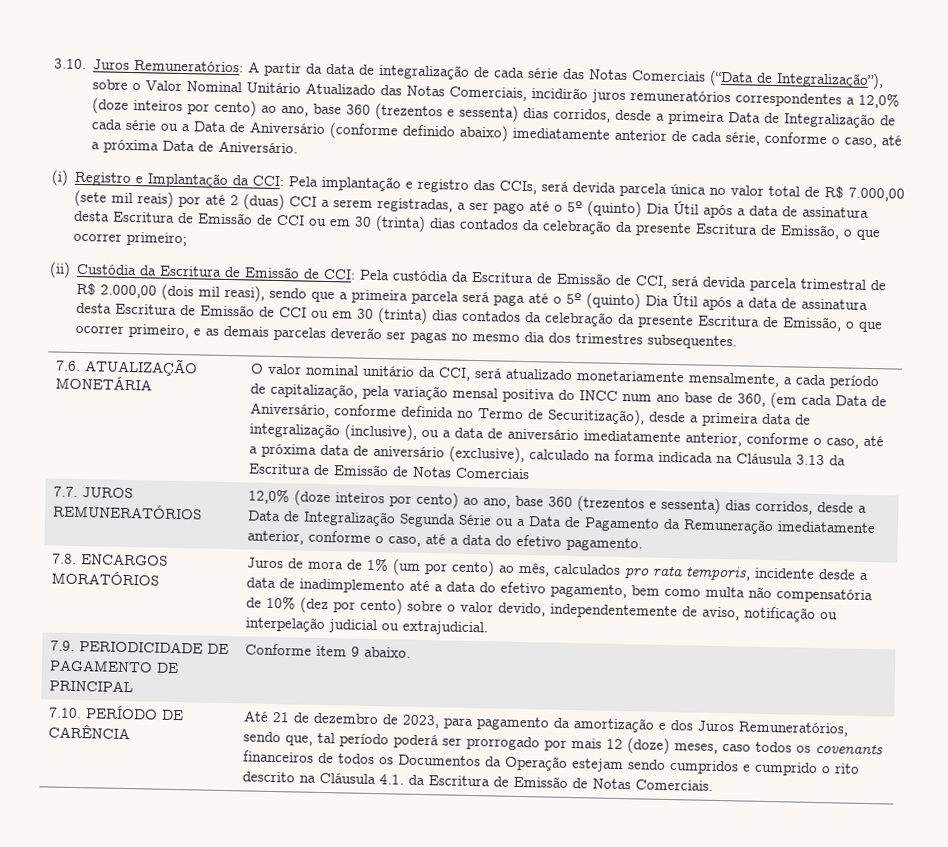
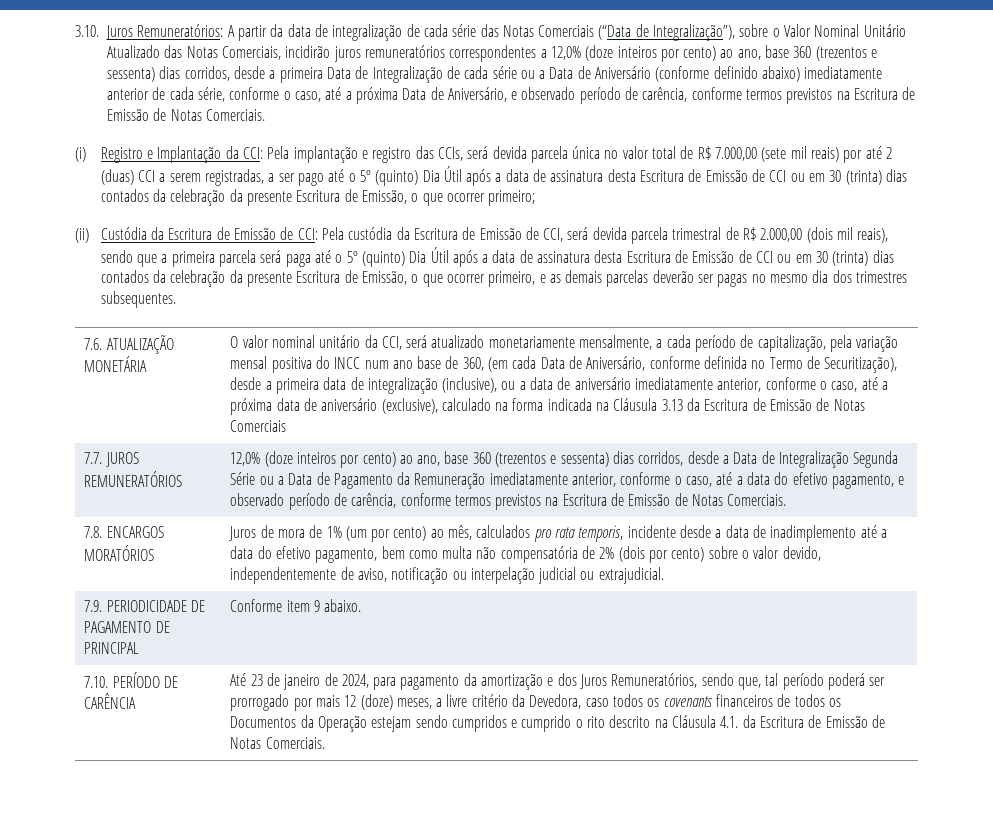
- A partir da data de integralização de cada série das Notas Comerciais (“Data de Integralização”), sobre o Valor Nominal Unitário Atualizado das Notas Comerciais, incidirão juros remuneratórios correspondentes a 12,0% (doze inteiros por cento) ao ano, base 360 (trezentos e sessenta) dias corridos, desde a primeira Data de Integralização de cada série ou a Data de Aniversário (conforme definido abaixo) imediatamente anterior de cada série, conforme o caso, até a próxima Data de Aniversário.
+ A partir da data de integralização de cada série das Notas Comerciais (“Data de Integralização”), sobre o Valor Nominal Unitário Atualizado das Notas Comerciais, incidirão juros remuneratórios correspondentes a 12,0% (doze inteiros por cento) ao ano, base 360 (trezentos e sessenta) dias corridos, desde a primeira Data de Integralização de cada série ou a Data de Aniversário (conforme definido abaixo) imediatamente anterior de cada série, conforme o caso, até a próxima Data de Aniversário, e observado período de carência, conforme termos previstos na Escritura de Emissão de Notas Comerciais.
- Pela custódia da Escritura de Emissão de CCI, será devida parcela trimestral de R$ 2.000,00 (dois mil reasi), sendo que a primeira parcela será paga até o 5º (quinto) Dia Útil após a data de assinatura desta Escritura de Emissão de CCI ou em 30 (trinta) dias contados da celebração da presente Escritura de Emissão, o que ocorrer primeiro, e as demais parcelas deverão ser pagas no mesmo dia dos trimestres subsequentes.
+ Pela custódia da Escritura de Emissão de CCI, será devida parcela trimestral de R$ 2.000,00 (dois mil reais), sendo que a primeira parcela será paga até o 5º (quinto) Dia Útil após a data de assinatura desta Escritura de Emissão de CCI ou em 30 (trinta) dias contados da celebração da presente Escritura de Emissão, o que ocorrer primeiro, e as demais parcelas deverão ser pagas no mesmo dia dos trimestres subsequentes.
- 12,0% (doze inteiros por cento) ao ano, base 360 (trezentos e sessenta) dias corridos, desde a Data de Integralização Segunda Série ou a Data de Pagamento da Remuneração imediatamente anterior, conforme o caso, até a data do efetivo pagamento.
+ 12,0% (doze inteiros por cento) ao ano, base 360 (trezentos e sessenta) dias corridos, desde a Data de Integralização Segunda Série ou a Data de Pagamento da Remuneração imediatamente anterior, conforme o caso, até a data do efetivo pagamento, e observado período de carência, conforme termos previstos na Escritura de Emissão de Notas Comerciais.
- Juros de mora de 1% (um por cento) ao mês, calculados pro rata temporis, incidente desde a data de inadimplemento até a data do efetivo pagamento, bem como multa não compensatória de 10% (dez por cento) sobre o valor devido, independentemente de aviso, notificação ou interpelação judicial ou extrajudicial.
+ Juros de mora de 1% (um por cento) ao mês, calculados pro rata temporis, incidente desde a data de inadimplemento até a data do efetivo pagamento, bem como multa não compensatória de 2% (dois por cento) sobre o valor devido, independentemente de aviso, notificação ou interpelação judicial ou extrajudicial.
- Até 21 de dezembro de 2023, para pagamento da amortização e dos Juros Remuneratórios, sendo que, tal período poderá ser prorrogado por mais 12 (doze) meses, caso todos os covenants financeiros de todos os Documentos da Operação estejam sendo cumpridos e cumprido o rito descrito na Cláusula 4.1. da Escritura de Emissão de Notas Comerciais.
+ Até 23 de janeiro de 2024, para pagamento da amortização e dos Juros Remuneratórios, sendo que, tal período poderá ser prorrogado por mais 12 (doze) meses, a livre critério da Devedora, caso todos os covenants financeiros de todos os Documentos da Operação estejam sendo cumpridos e cumprido o rito descrito na Cláusula 4.1. da Escritura de Emissão de Notas Comerciais.

